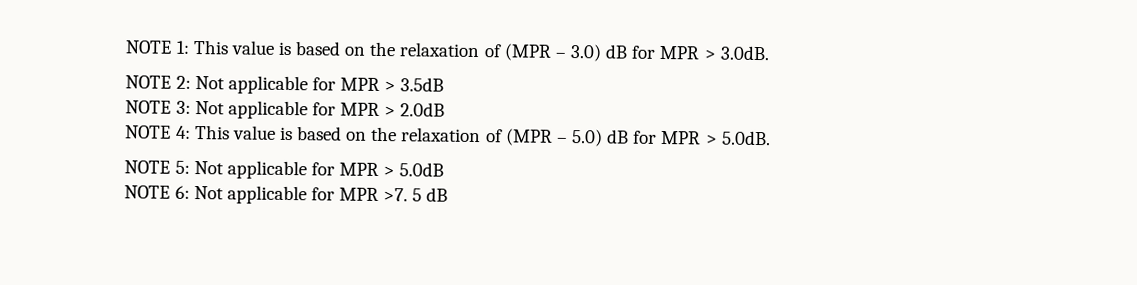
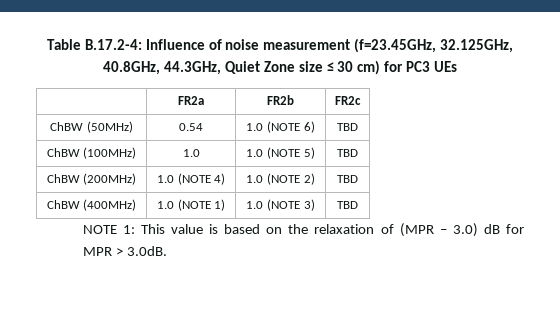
+ Table B.17.2-4: Influence of noise measurement (f=23.45GHz, 32.125GHz, 40.8GHz, 44.3GHz, Quiet Zone size ≤ 30 cm) for PC3 UEs
+ | FR2a | FR2b | FR2c
+ ChBW (50MHz) | 0.54 | 1.0 (NOTE 6) | TBD
+ ChBW (100MHz) | 1.0 | 1.0 (NOTE 5) | TBD
+ ChBW (200MHz) | 1.0 (NOTE 4) | 1.0 (NOTE 2) | TBD
+ ChBW (400MHz) | 1.0 (NOTE 1) | 1.0 (NOTE 3) | TBD
- NOTE 2: Not applicable for MPR > 3.5dB
- NOTE 3: Not applicable for MPR > 2.0dB
- NOTE 4: This value is based on the relaxation of (MPR – 5.0) dB for MPR > 5.0dB.
- NOTE 5: Not applicable for MPR > 5.0dB
- NOTE 6: Not applicable for MPR >7. 5 dB

